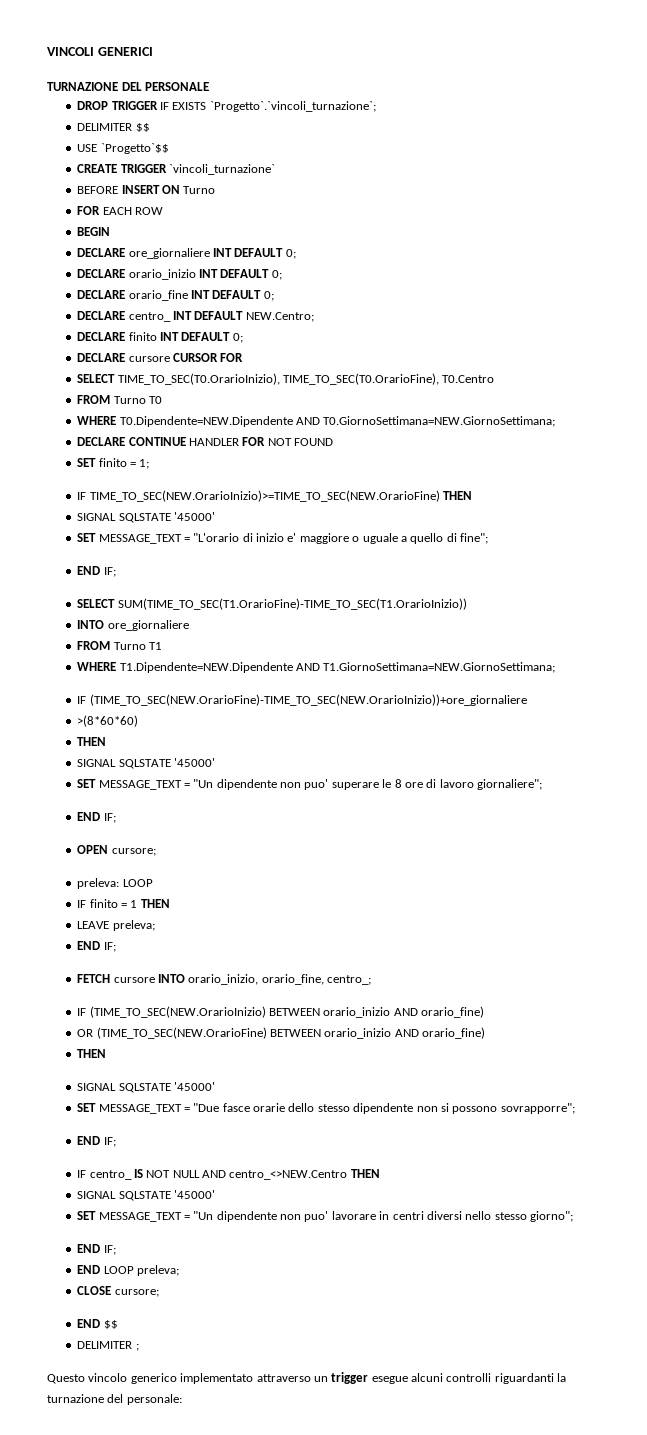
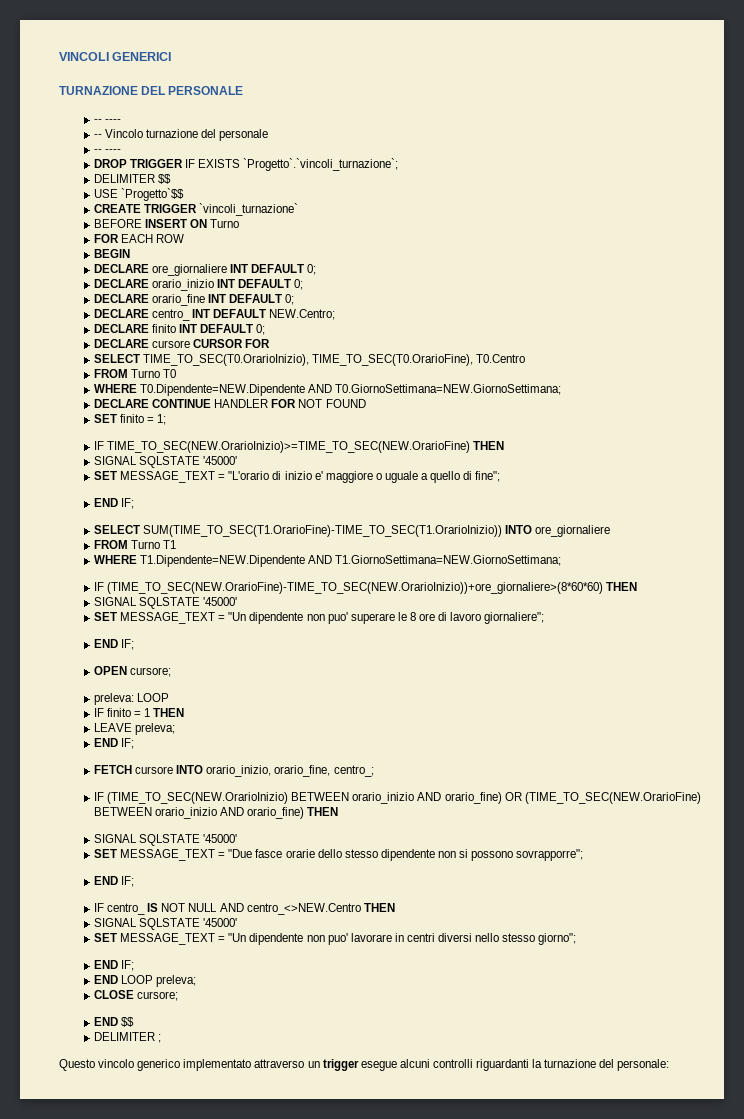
  TURNAZIONE DEL PERSONALE
+ -- ----
+ -- Vincolo turnazione del personale
+ -- ----
- SELECT SUM(TIME_TO_SEC(T1.OrarioFine)-TIME_TO_SEC(T1.OrarioInizio))
- INTO ore_giornaliere
+ SELECT SUM(TIME_TO_SEC(T1.OrarioFine)-TIME_TO_SEC(T1.OrarioInizio)) INTO ore_giornaliere
- IF (TIME_TO_SEC(NEW.OrarioFine)-TIME_TO_SEC(NEW.OrarioInizio))+ore_giornaliere
- >(8*60*60)
- THEN
+ IF (TIME_TO_SEC(NEW.OrarioFine)-TIME_TO_SEC(NEW.OrarioInizio))+ore_giornaliere>(8*60*60) THEN
- IF (TIME_TO_SEC(NEW.OrarioInizio) BETWEEN orario_inizio AND orario_fine)
- OR (TIME_TO_SEC(NEW.OrarioFine) BETWEEN orario_inizio AND orario_fine)
- THEN
+ IF (TIME_TO_SEC(NEW.OrarioInizio) BETWEEN orario_inizio AND orario_fine) OR (TIME_TO_SEC(NEW.OrarioFine) BETWEEN orario_inizio AND orario_fine) THEN

